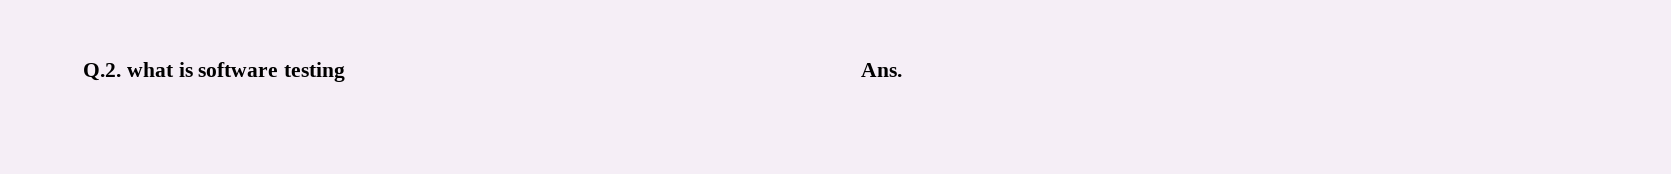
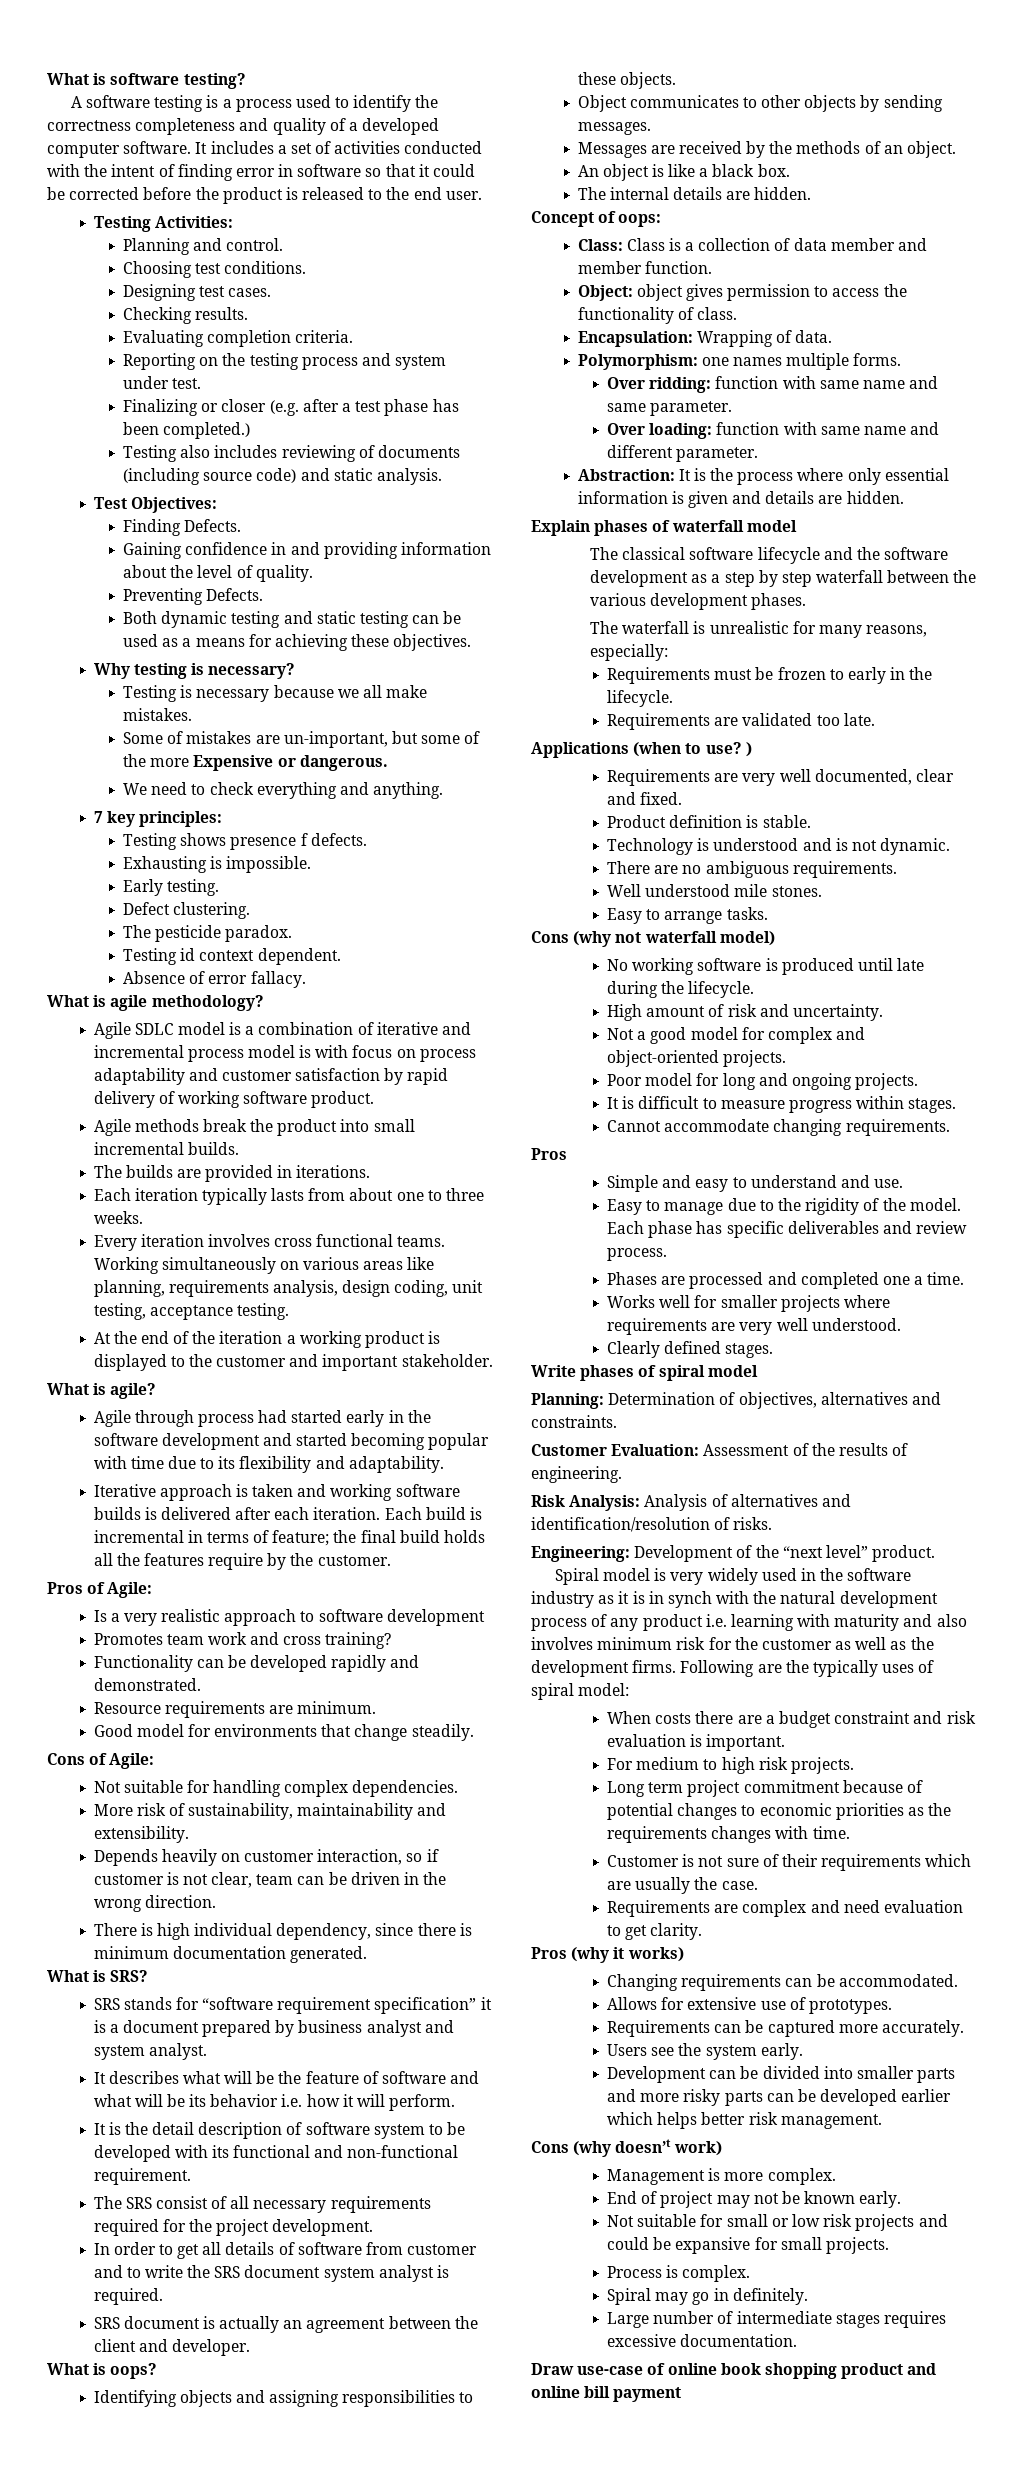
- Q.2. what is software testing
- Ans.
+ What is software testing?
+ A software testing is a process used to identify the correctness completeness and quality of a developed computer software. It includes a set of activities conducted with the intent of finding error in software so that it could be corrected before the product is released to the end user.
+ Testing Activities:
+ Planning and control.
+ Choosing test conditions.
+ Designing test cases.
+ Checking results.
+ Evaluating completion criteria.
+ Reporting on the testing process and system under test.
+ Finalizing or closer (e.g. after a test phase has been completed.)
+ Testing also includes reviewing of documents (including source code) and static analysis.
+ Test Objectives:
+ Finding Defects.
+ Gaining confidence in and providing information about the level of quality.
+ Preventing Defects.
+ Both dynamic testing and static testing can be used as a means for achieving these objectives.
+ Why testing is necessary?
+ Testing is necessary because we all make mistakes.
+ Some of mistakes are un-important, but some of the more Expensive or dangerous.
+ We need to check everything and anything.
+ 7 key principles:
+ Testing shows presence f defects.
+ Exhausting is impossible.
+ Early testing.
+ Defect clustering.
+ The pesticide paradox.
+ Testing id context dependent.
+ Absence of error fallacy.
+ What is agile methodology?
+ Agile SDLC model is a combination of iterative and incremental process model is with focus on process adaptability and customer satisfaction by rapid delivery of working software product.
+ Agile methods break the product into small incremental builds.
+ The builds are provided in iterations.
+ Each iteration typically lasts from about one to three weeks.
+ Every iteration involves cross functional teams. Working simultaneously on various areas like planning, requirements analysis, design coding, unit testing, acceptance testing.
+ At the end of the iteration a working product is displayed to the customer and important stakeholder.
+ What is agile?
+ Agile through process had started early in the software development and started becoming popular with time due to its flexibility and adaptability.
+ Iterative approach is taken and working software builds is delivered after each iteration. Each build is incremental in terms of feature; the final build holds all the features require by the customer.
+ Pros of Agile:
+ Is a very realistic approach to software development
+ Promotes team work and cross training?
+ Functionality can be developed rapidly and demonstrated.
+ Resource requirements are minimum.
+ Good model for environments that change steadily.
+ Cons of Agile:
+ Not suitable for handling complex dependencies.
+ More risk of sustainability, maintainability and extensibility.
+ Depends heavily on customer interaction, so if customer is not clear, team can be driven in the wrong direction.
+ There is high individual dependency, since there is minimum documentation generated.
+ What is SRS?
+ SRS stands for “software requirement specification” it is a document prepared by business analyst and system analyst.
+ It describes what will be the feature of software and what will be its behavior i.e. how it will perform.
+ It is the detail description of software system to be developed with its functional and non-functional requirement.
+ The SRS consist of all necessary requirements required for the project development.
+ In order to get all details of software from customer and to write the SRS document system analyst is required.
+ SRS document is actually an agreement between the client and developer.
+ What is oops?
+ Identifying objects and assigning responsibilities to these objects.
+ Object communicates to other objects by sending messages.
+ Messages are received by the methods of an object.
+ An object is like a black box.
+ The internal details are hidden.
+ Concept of oops:
+ Class: Class is a collection of data member and member function.
+ Object: object gives permission to access the functionality of class.
+ Encapsulation: Wrapping of data.
+ Polymorphism: one names multiple forms.
+ Over ridding: function with same name and same parameter.
+ Over loading: function with same name and different parameter.
+ Abstraction: It is the process where only essential information is given and details are hidden.
+ Explain phases of waterfall model
+ The classical software lifecycle and the software development as a step by step waterfall between the various development phases.
+ The waterfall is unrealistic for many reasons, especially:
+ Requirements must be frozen to early in the lifecycle.
+ Requirements are validated too late.
+ Applications (when to use? )
+ Requirements are very well documented, clear and fixed.
+ Product definition is stable.
+ Technology is understood and is not dynamic.
+ There are no ambiguous requirements.
+ Well understood mile stones.
+ Easy to arrange tasks.
+ Cons (why not waterfall model)
+ No working software is produced until late during the lifecycle.
+ High amount of risk and uncertainty.
+ Not a good model for complex and object-oriented projects.
+ Poor model for long and ongoing projects.
+ It is difficult to measure progress within stages.
+ Cannot accommodate changing requirements.
+ Pros
+ Simple and easy to understand and use.
+ Easy to manage due to the rigidity of the model. Each phase has specific deliverables and review process.
+ Phases are processed and completed one a time.
+ Works well for smaller projects where requirements are very well understood.
+ Clearly defined stages.
+ Write phases of spiral model
+ Planning: Determination of objectives, alternatives and constraints.
+ Customer Evaluation: Assessment of the results of engineering.
+ Risk Analysis: Analysis of alternatives and identification/resolution of risks.
+ Engineering: Development of the “next level” product.
+ Spiral model is very widely used in the software industry as it is in synch with the natural development process of any product i.e. learning with maturity and also involves minimum risk for the customer as well as the development firms. Following are the typically uses of spiral model:
+ When costs there are a budget constraint and risk evaluation is important.
+ For medium to high risk projects.
+ Long term project commitment because of potential changes to economic priorities as the requirements changes with time.
+ Customer is not sure of their requirements which are usually the case.
+ Requirements are complex and need evaluation to get clarity.
+ Pros (why it works)
+ Changing requirements can be accommodated.
+ Allows for extensive use of prototypes.
+ Requirements can be captured more accurately.
+ Users see the system early.
+ Development can be divided into smaller parts and more risky parts can be developed earlier which helps better risk management.
+ Cons (why doesn’t work)
+ Management is more complex.
+ End of project may not be known early.
+ Not suitable for small or low risk projects and could be expansive for small projects.
+ Process is complex.
+ Spiral may go in definitely.
+ Large number of intermediate stages requires excessive documentation.
+ Draw use-case of online book shopping product and online bill payment

